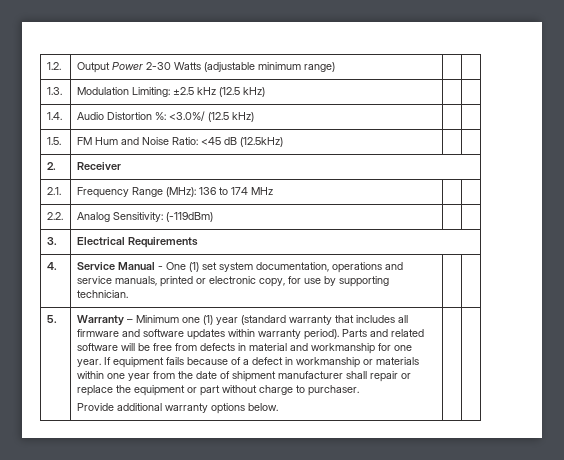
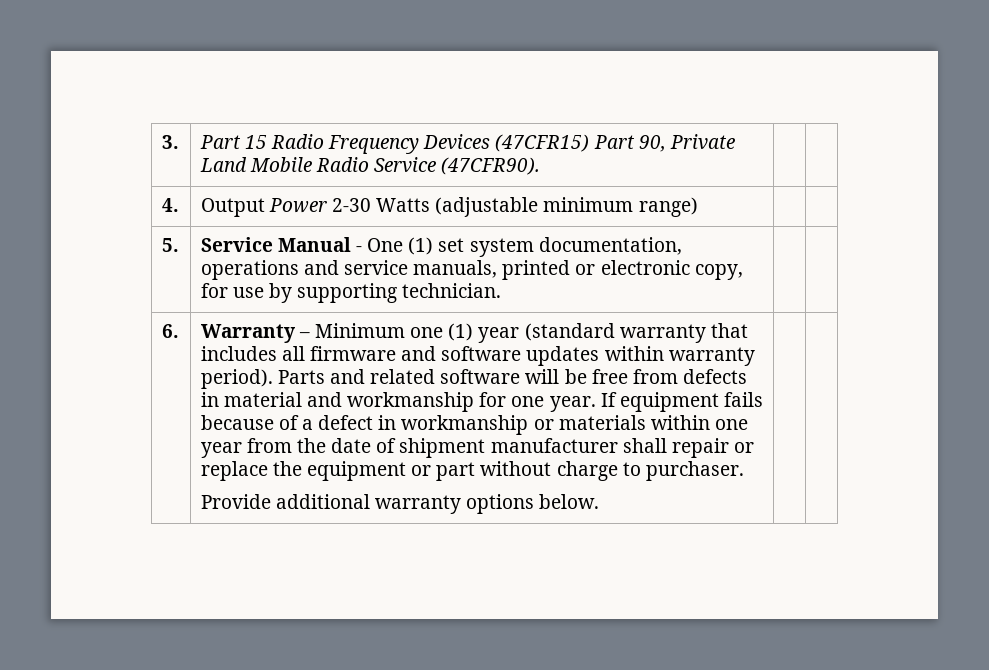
- 1.2. | Output Power 2-30 Watts (adjustable minimum range) | |
+ 3. | Part 15 Radio Frequency Devices (47CFR15) Part 90, Private Land Mobile Radio Service (47CFR90). | |
+ 4. | Output Power 2-30 Watts (adjustable minimum range) | |
- 1.3. | Modulation Limiting: ±2.5 kHz (12.5 kHz) | |
- 1.4. | Audio Distortion %: <3.0%/ (12.5 kHz) | |
- 1.5. | FM Hum and Noise Ratio: <45 dB (12.5kHz) | |
- 2. | Receiver
- 2.1. | Frequency Range (MHz): 136 to 174 MHz | |
- 2.2. | Analog Sensitivity: (-119dBm) | |
- 3. | Electrical Requirements
- 4. | Service Manual - One (1) set system documentation, operations and service manuals, printed or electronic copy, for use by supporting technician. | |
+ 5. | Service Manual - One (1) set system documentation, operations and service manuals, printed or electronic copy, for use by supporting technician. | |
- 5.
+ 6.

